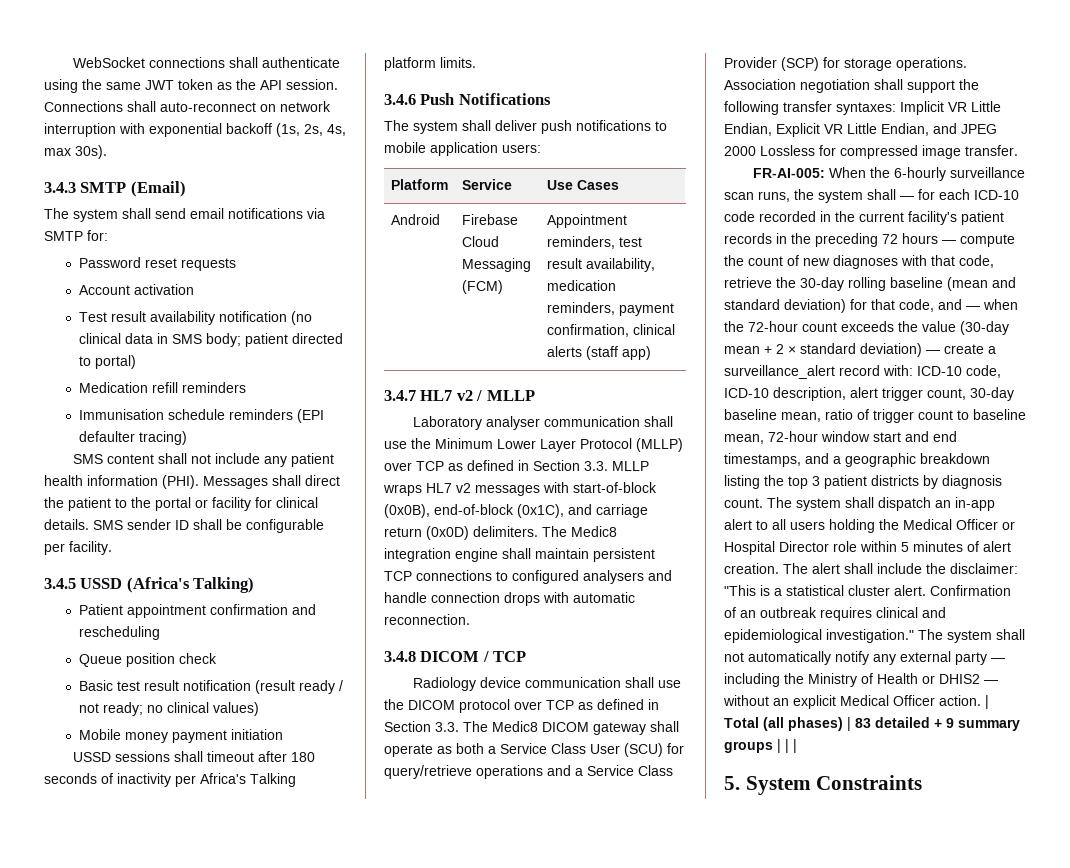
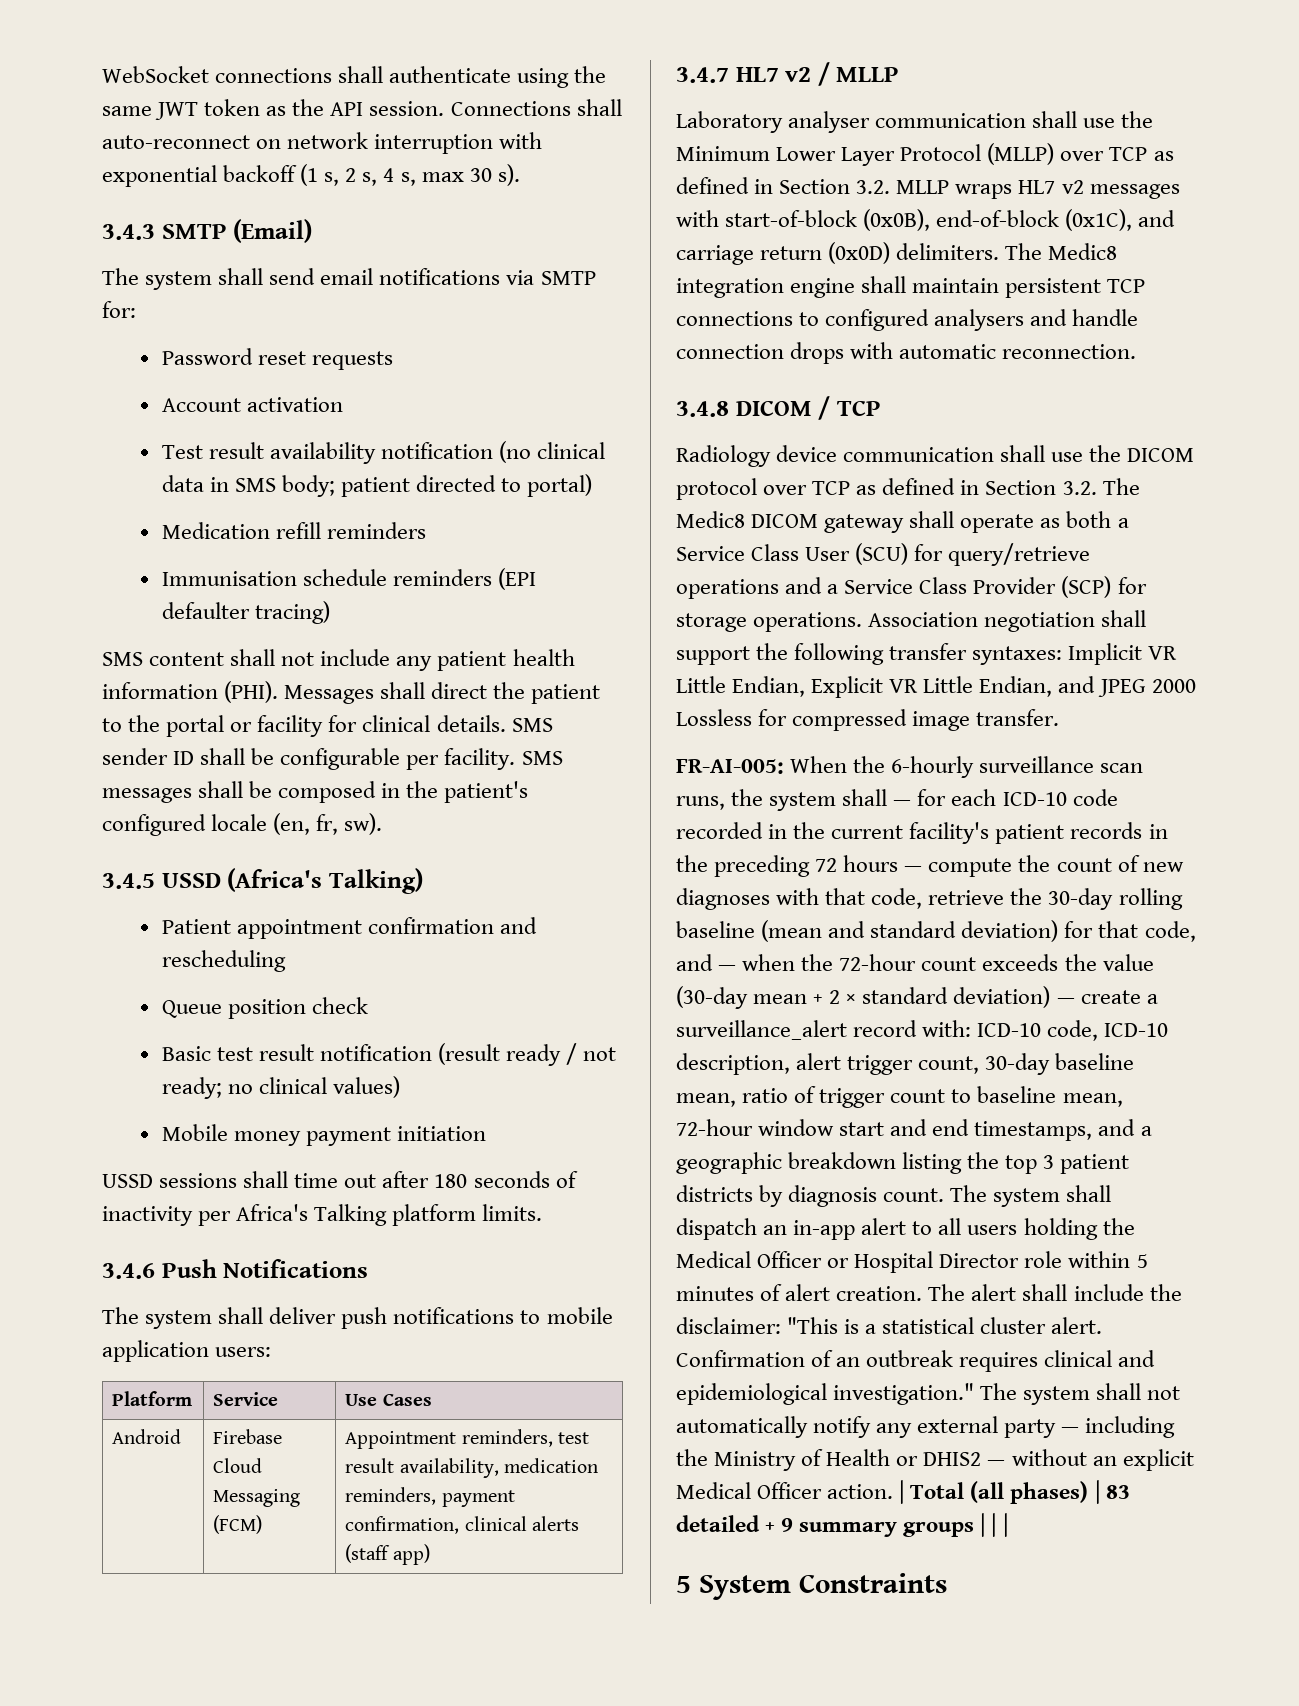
- Connections shall auto-reconnect on network interruption with exponential backoff (1s, 2s, 4s, max 30s).
+ Connections shall auto-reconnect on network interruption with exponential backoff (1 s, 2 s, 4 s, max 30 s).
+ SMS messages shall be composed in the patient's configured locale (en, fr, sw).
- USSD sessions shall timeout after 180 seconds of inactivity per Africa's Talking platform limits.
+ USSD sessions shall time out after 180 seconds of inactivity per Africa's Talking platform limits.
- Laboratory analyser communication shall use the Minimum Lower Layer Protocol (MLLP) over TCP as defined in Section 3.3. MLLP wraps HL7 v2 messages with start-of-block (0x0B), end-of-block (0x1C), and carriage return (0x0D) delimiters.
+ Laboratory analyser communication shall use the Minimum Lower Layer Protocol (MLLP) over TCP as defined in Section 3.2. MLLP wraps HL7 v2 messages with start-of-block (0x0B), end-of-block (0x1C), and carriage return (0x0D) delimiters.
- Radiology device communication shall use the DICOM protocol over TCP as defined in Section 3.3. The Medic8 DICOM gateway shall operate as both a Service Class User (SCU) for query/retrieve operations and a Service Class Provider (SCP) for storage operations.
+ Radiology device communication shall use the DICOM protocol over TCP as defined in Section 3.2. The Medic8 DICOM gateway shall operate as both a Service Class User (SCU) for query/retrieve operations and a Service Class Provider (SCP) for storage operations.
- 5. System Constraints
+ 5 System Constraints

